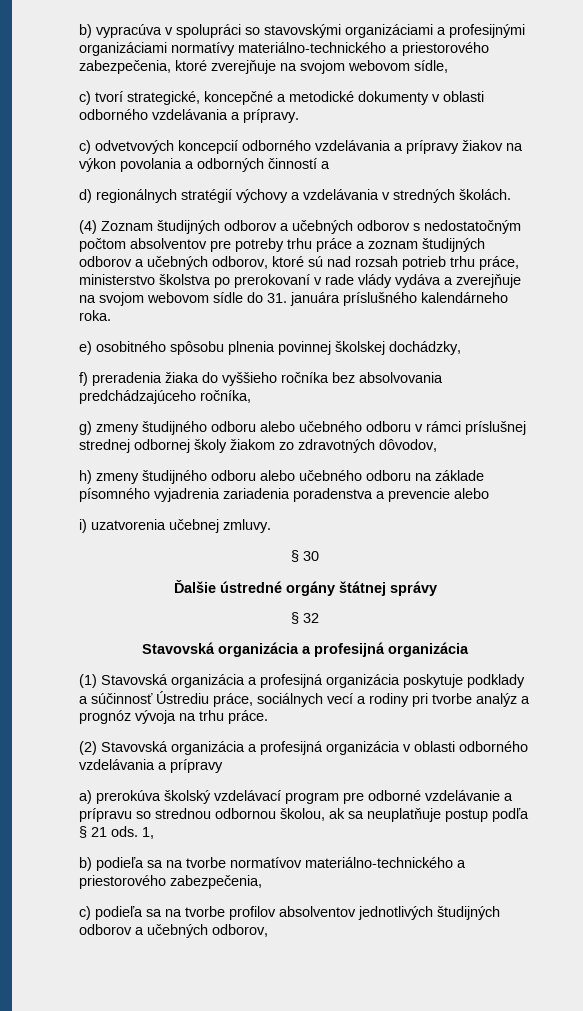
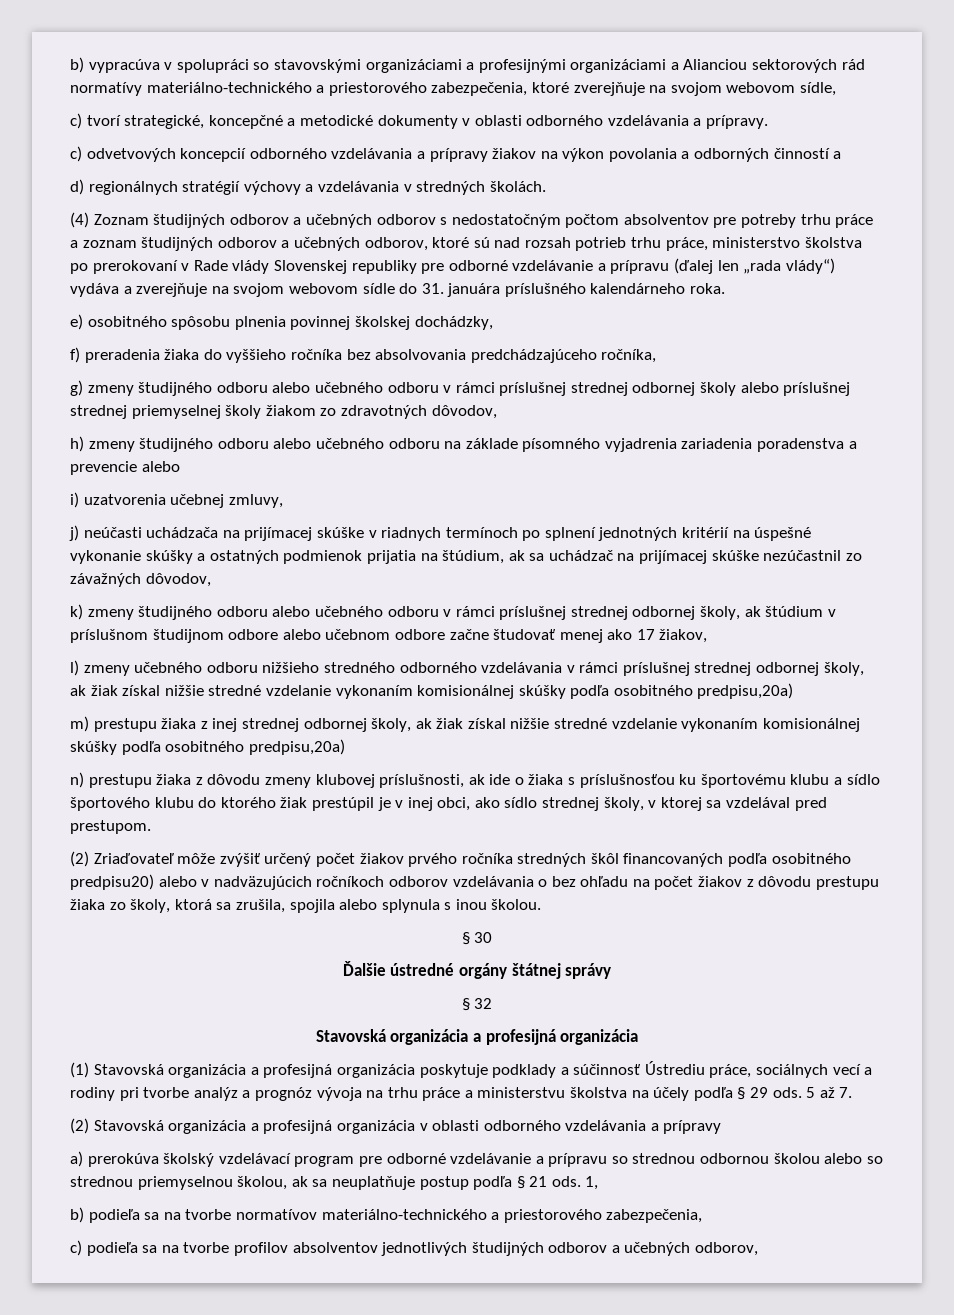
- b) vypracúva v spolupráci so stavovskými organizáciami a profesijnými organizáciami normatívy materiálno-technického a priestorového zabezpečenia, ktoré zverejňuje na svojom webovom sídle,
+ b) vypracúva v spolupráci so stavovskými organizáciami a profesijnými organizáciami a Alianciou sektorových rád normatívy materiálno-technického a priestorového zabezpečenia, ktoré zverejňuje na svojom webovom sídle,
- (4) Zoznam študijných odborov a učebných odborov s nedostatočným počtom absolventov pre potreby trhu práce a zoznam študijných odborov a učebných odborov, ktoré sú nad rozsah potrieb trhu práce, ministerstvo školstva po prerokovaní v rade vlády vydáva a zverejňuje na svojom webovom sídle do 31. januára príslušného kalendárneho roka.
+ (4) Zoznam študijných odborov a učebných odborov s nedostatočným počtom absolventov pre potreby trhu práce a zoznam študijných odborov a učebných odborov, ktoré sú nad rozsah potrieb trhu práce, ministerstvo školstva po prerokovaní v Rade vlády Slovenskej republiky pre odborné vzdelávanie a prípravu (ďalej len „rada vlády“) vydáva a zverejňuje na svojom webovom sídle do 31. januára príslušného kalendárneho roka.
- g) zmeny študijného odboru alebo učebného odboru v rámci príslušnej strednej odbornej školy žiakom zo zdravotných dôvodov,
+ g) zmeny študijného odboru alebo učebného odboru v rámci príslušnej strednej odbornej školy alebo príslušnej strednej priemyselnej školy žiakom zo zdravotných dôvodov,
- i) uzatvorenia učebnej zmluvy.
+ i) uzatvorenia učebnej zmluvy,
+ j) neúčasti uchádzača na prijímacej skúške v riadnych termínoch po splnení jednotných kritérií na úspešné vykonanie skúšky a ostatných podmienok prijatia na štúdium, ak sa uchádzač na prijímacej skúške nezúčastnil zo závažných dôvodov,
+ k) zmeny študijného odboru alebo učebného odboru v rámci príslušnej strednej odbornej školy, ak štúdium v príslušnom študijnom odbore alebo učebnom odbore začne študovať menej ako 17 žiakov,
+ l) zmeny učebného odboru nižšieho stredného odborného vzdelávania v rámci príslušnej strednej odbornej školy, ak žiak získal nižšie stredné vzdelanie vykonaním komisionálnej skúšky podľa osobitného predpisu,20a)
+ m) prestupu žiaka z inej strednej odbornej školy, ak žiak získal nižšie stredné vzdelanie vykonaním komisionálnej skúšky podľa osobitného predpisu,20a)
+ n) prestupu žiaka z dôvodu zmeny klubovej príslušnosti, ak ide o žiaka s príslušnosťou ku športovému klubu a sídlo športového klubu do ktorého žiak prestúpil je v inej obci, ako sídlo strednej školy, v ktorej sa vzdelával pred prestupom.
+ (2) Zriaďovateľ môže zvýšiť určený počet žiakov prvého ročníka stredných škôl financovaných podľa osobitného predpisu20) alebo v nadväzujúcich ročníkoch odborov vzdelávania o bez ohľadu na počet žiakov z dôvodu prestupu žiaka zo školy, ktorá sa zrušila, spojila alebo splynula s inou školou.
- (1) Stavovská organizácia a profesijná organizácia poskytuje podklady a súčinnosť Ústrediu práce, sociálnych vecí a rodiny pri tvorbe analýz a prognóz vývoja na trhu práce.
+ (1) Stavovská organizácia a profesijná organizácia poskytuje podklady a súčinnosť Ústrediu práce, sociálnych vecí a rodiny pri tvorbe analýz a prognóz vývoja na trhu práce a ministerstvu školstva na účely podľa § 29 ods. 5 až 7.
- a) prerokúva školský vzdelávací program pre odborné vzdelávanie a prípravu so strednou odbornou školou, ak sa neuplatňuje postup podľa § 21 ods.
+ a) prerokúva školský vzdelávací program pre odborné vzdelávanie a prípravu so strednou odbornou školou alebo so strednou priemyselnou školou, ak sa neuplatňuje postup podľa § 21 ods.

